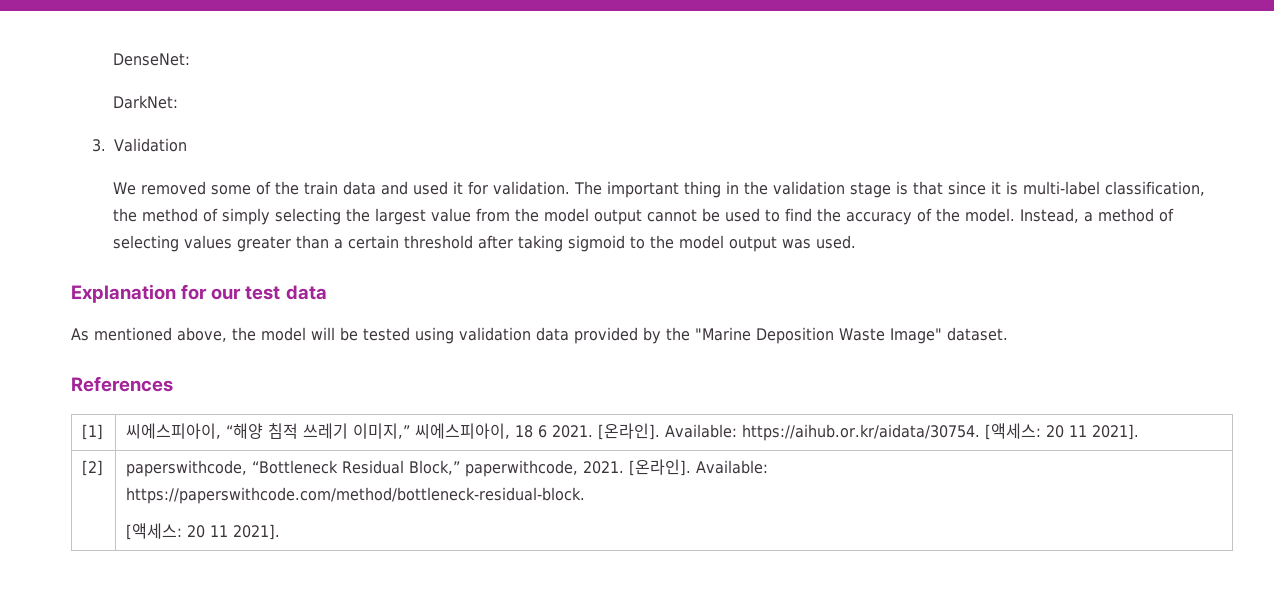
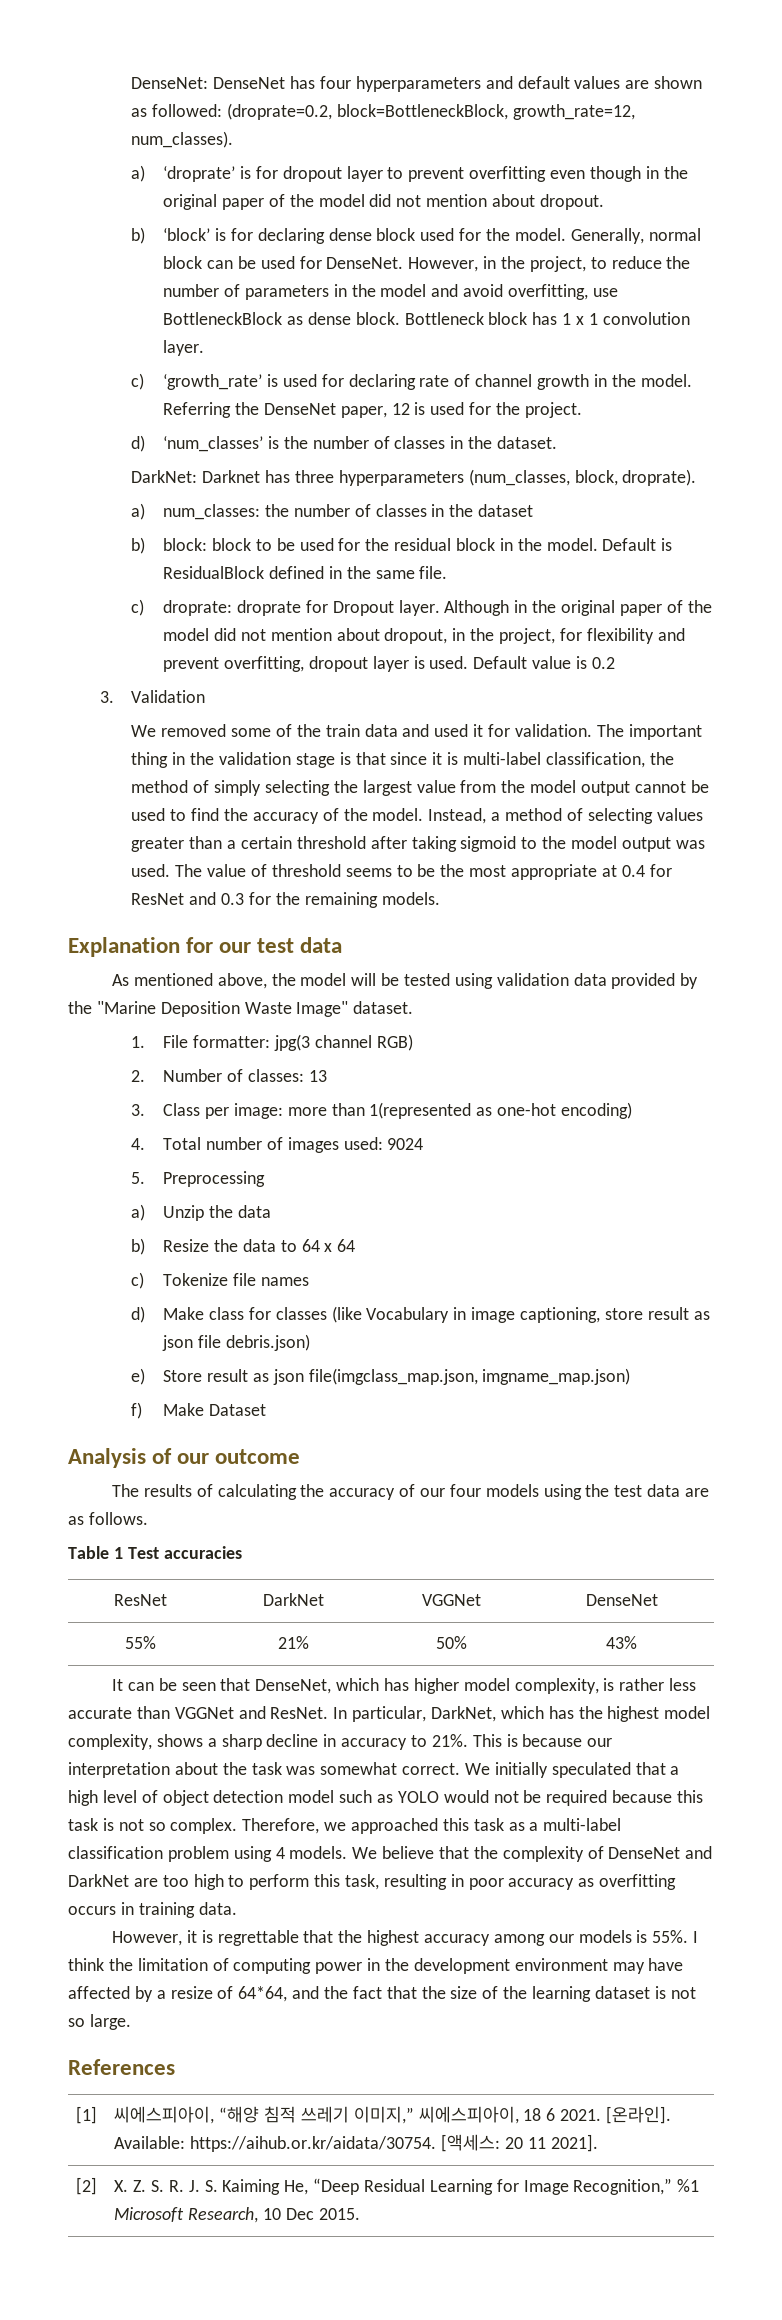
- DenseNet:
- DarkNet:
+ DenseNet: DenseNet has four hyperparameters and default values are shown as followed: (droprate=0.2, block=BottleneckBlock, growth_rate=12, num_classes).
+ a) ‘droprate’ is for dropout layer to prevent overfitting even though in the original paper of the model did not mention about dropout.
+ b) ‘block’ is for declaring dense block used for the model. Generally, normal block can be used for DenseNet. However, in the project, to reduce the number of parameters in the model and avoid overfitting, use BottleneckBlock as dense block. Bottleneck block has 1 x 1 convolution layer.
+ c) ‘growth_rate’ is used for declaring rate of channel growth in the model. Referring the DenseNet paper, 12 is used for the project.
+ d) ‘num_classes’ is the number of classes in the dataset.
+ DarkNet: Darknet has three hyperparameters (num_classes, block, droprate).
+ a) num_classes: the number of classes in the dataset
+ b) block: block to be used for the residual block in the model. Default is ResidualBlock defined in the same file.
+ c) droprate: droprate for Dropout layer. Although in the original paper of the model did not mention about dropout, in the project, for flexibility and prevent overfitting, dropout layer is used. Default value is 0.2
+ The value of threshold seems to be the most appropriate at 0.4 for ResNet and 0.3 for the remaining models.
+ 1. File formatter: jpg(3 channel RGB)
+ 2. Number of classes: 13
+ 3. Class per image: more than 1(represented as one-hot encoding)
+ 4. Total number of images used: 9024
+ 5. Preprocessing
+ a) Unzip the data
+ b) Resize the data to 64 x 64
+ c) Tokenize file names
+ d) Make class for classes (like Vocabulary in image captioning, store result as json file debris.json)
+ e) Store result as json file(imgclass_map.json, imgname_map.json)
+ f) Make Dataset
+ Analysis of our outcome
+ The results of calculating the accuracy of our four models using the test data are as follows.
+ Table 1 Test accuracies
+ ResNet | DarkNet | VGGNet | DenseNet
+ 55% | 21% | 50% | 43%
+ It can be seen that DenseNet, which has higher model complexity, is rather less accurate than VGGNet and ResNet. In particular, DarkNet, which has the highest model complexity, shows a sharp decline in accuracy to 21%. This is because our interpretation about the task was somewhat correct. We initially speculated that a high level of object detection model such as YOLO would not be required because this task is not so complex. Therefore, we approached this task as a multi-label classification problem using 4 models. We believe that the complexity of DenseNet and DarkNet are too high to perform this task, resulting in poor accuracy as overfitting occurs in training data.
+ However, it is regrettable that the highest accuracy among our models is 55%. I think the limitation of computing power in the development environment may have affected by a resize of 64*64, and the fact that the size of the learning dataset is not so large.
- [2] | paperswithcode, “Bottleneck Residual Block,” paperwithcode, 2021. [온라인]. Available: https://paperswithcode.com/method/bottleneck-residual-block.
- [액세스: 20 11 2021].
+ [2] | X. Z. S. R. J. S. Kaiming He, “Deep Residual Learning for Image Recognition,” %1 Microsoft Research, 10 Dec 2015.

